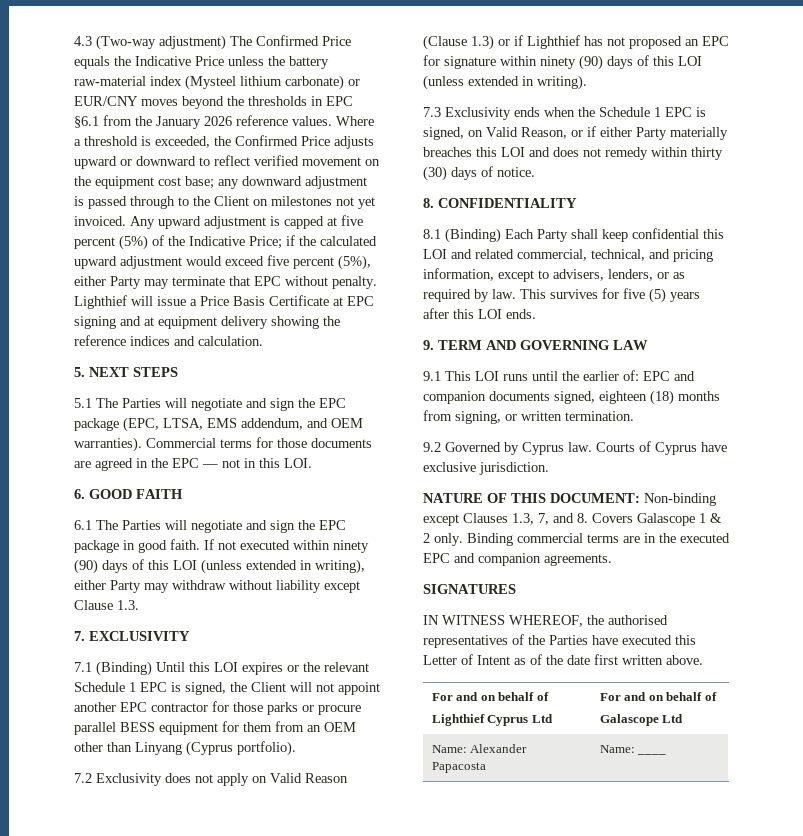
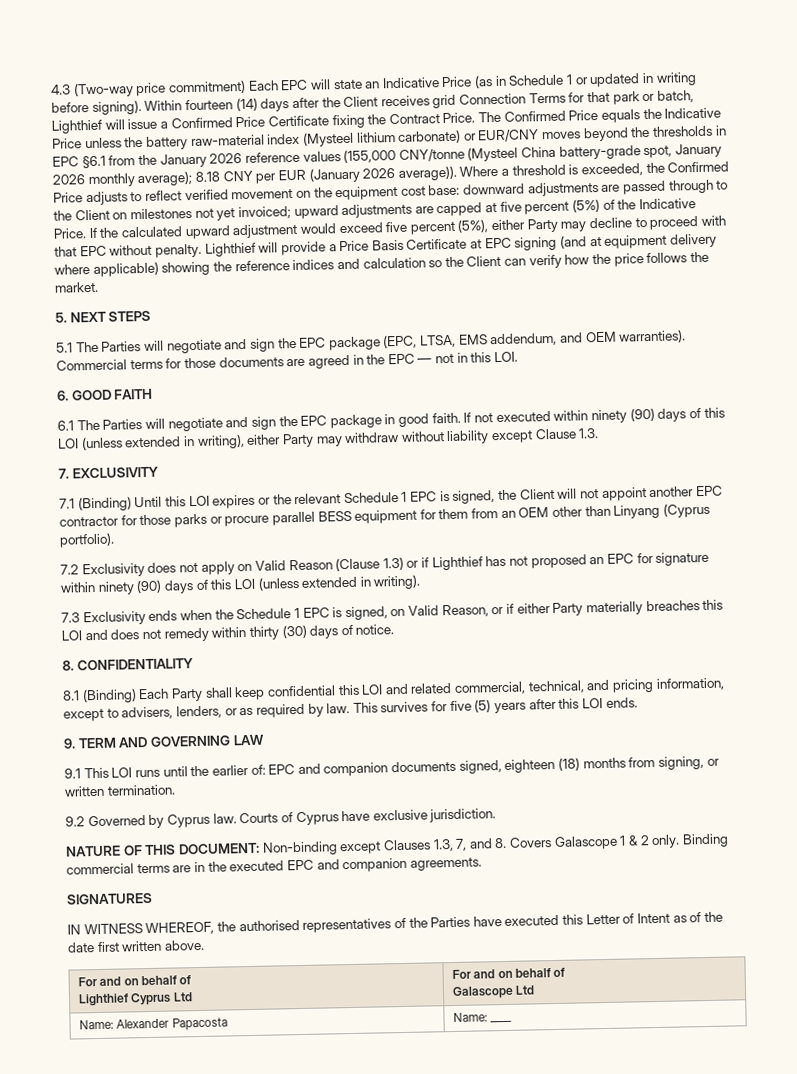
- 4.3 (Two-way adjustment) The Confirmed Price equals the Indicative Price unless the battery raw-material index (Mysteel lithium carbonate) or EUR/CNY moves beyond the thresholds in EPC §6.1 from the January 2026 reference values.
+ 4.3 (Two-way price commitment) Each EPC will state an Indicative Price (as in Schedule 1 or updated in writing before signing). Within fourteen (14) days after the Client receives grid Connection Terms for that park or batch, Lighthief will issue a Confirmed Price Certificate fixing the Contract Price. The Confirmed Price equals the Indicative Price unless the battery raw-material index (Mysteel lithium carbonate) or EUR/CNY moves beyond the thresholds in EPC §6.1 from the January 2026 reference values (155,000 CNY/tonne (Mysteel China battery-grade spot, January 2026 monthly average); 8.18 CNY per EUR (January 2026 average)).
- Where a threshold is exceeded, the Confirmed Price adjusts upward or downward to reflect verified movement on the equipment cost base; any downward adjustment is passed through to the Client on milestones not yet invoiced. Any upward adjustment is capped at five percent (5%) of the Indicative Price; if the calculated upward adjustment would exceed five percent (5%), either Party may terminate that EPC without penalty.
+ Where a threshold is exceeded, the Confirmed Price adjusts to reflect verified movement on the equipment cost base: downward adjustments are passed through to the Client on milestones not yet invoiced; upward adjustments are capped at five percent (5%) of the Indicative Price. If the calculated upward adjustment would exceed five percent (5%), either Party may decline to proceed with that EPC without penalty.
- Lighthief will issue a Price Basis Certificate at EPC signing and at equipment delivery showing the reference indices and calculation.
+ Lighthief will provide a Price Basis Certificate at EPC signing (and at equipment delivery where applicable) showing the reference indices and calculation so the Client can verify how the price follows the market.

